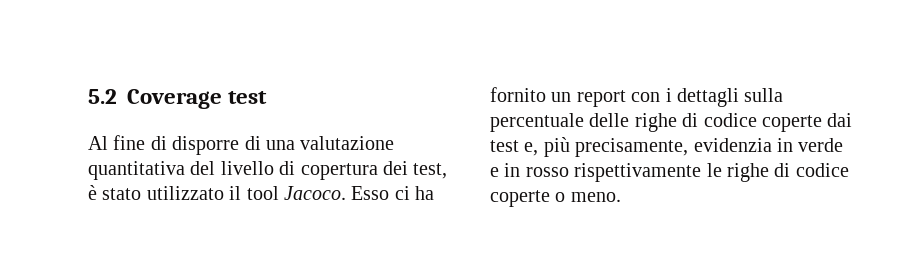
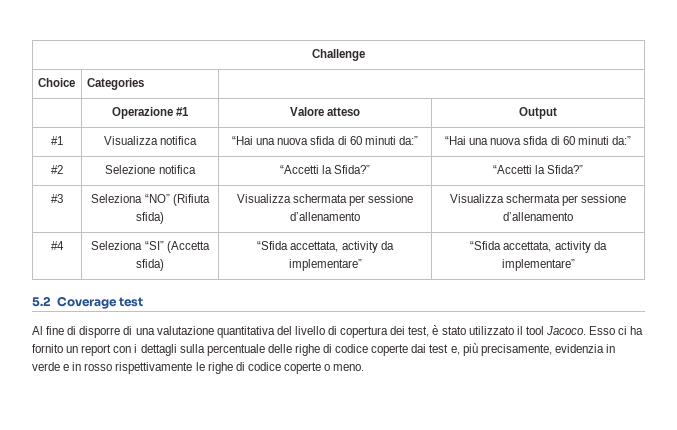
+ Challenge
+ Choice | Categories |
+ | Operazione #1 | Valore atteso | Output
+ #1 | Visualizza notifica | “Hai una nuova sfida di 60 minuti da:” | “Hai una nuova sfida di 60 minuti da:”
+ #2 | Selezione notifica | “Accetti la Sfida?” | “Accetti la Sfida?”
+ #3 | Seleziona “NO” (Rifiuta sfida) | Visualizza schermata per sessione d’allenamento | Visualizza schermata per sessione d’allenamento
+ #4 | Seleziona “SI” (Accetta sfida) | “Sfida accettata, activity da implementare” | “Sfida accettata, activity da implementare”

